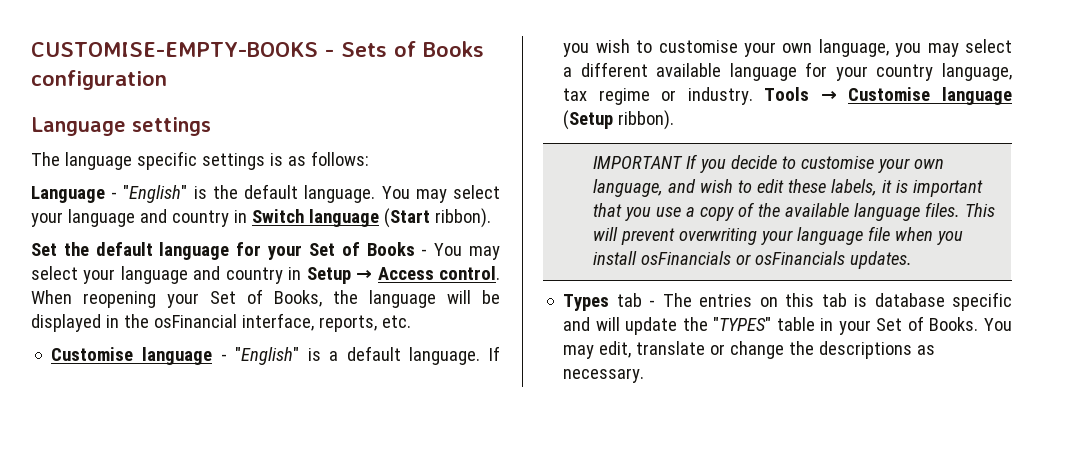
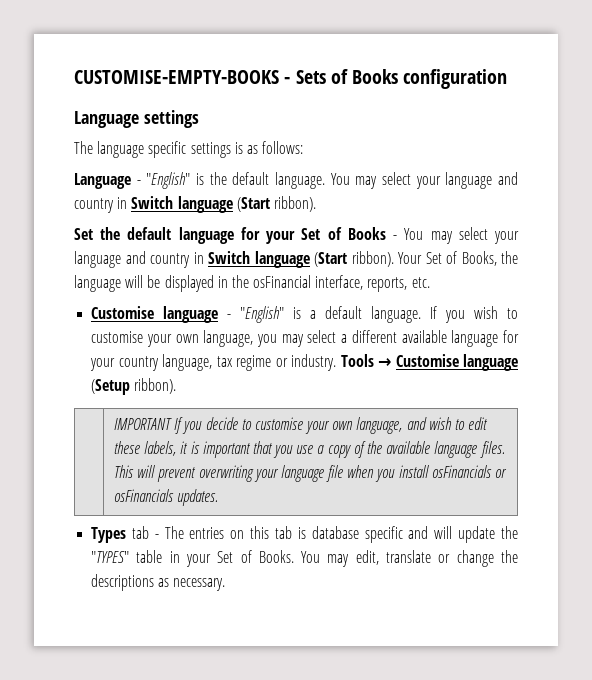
- Set the default language for your Set of Books - You may select your language and country in Setup → Access control. When reopening your Set of Books, the language will be displayed in the osFinancial interface, reports, etc.
+ Set the default language for your Set of Books - You may select your language and country in Switch language (Start ribbon). Your Set of Books, the language will be displayed in the osFinancial interface, reports, etc.

